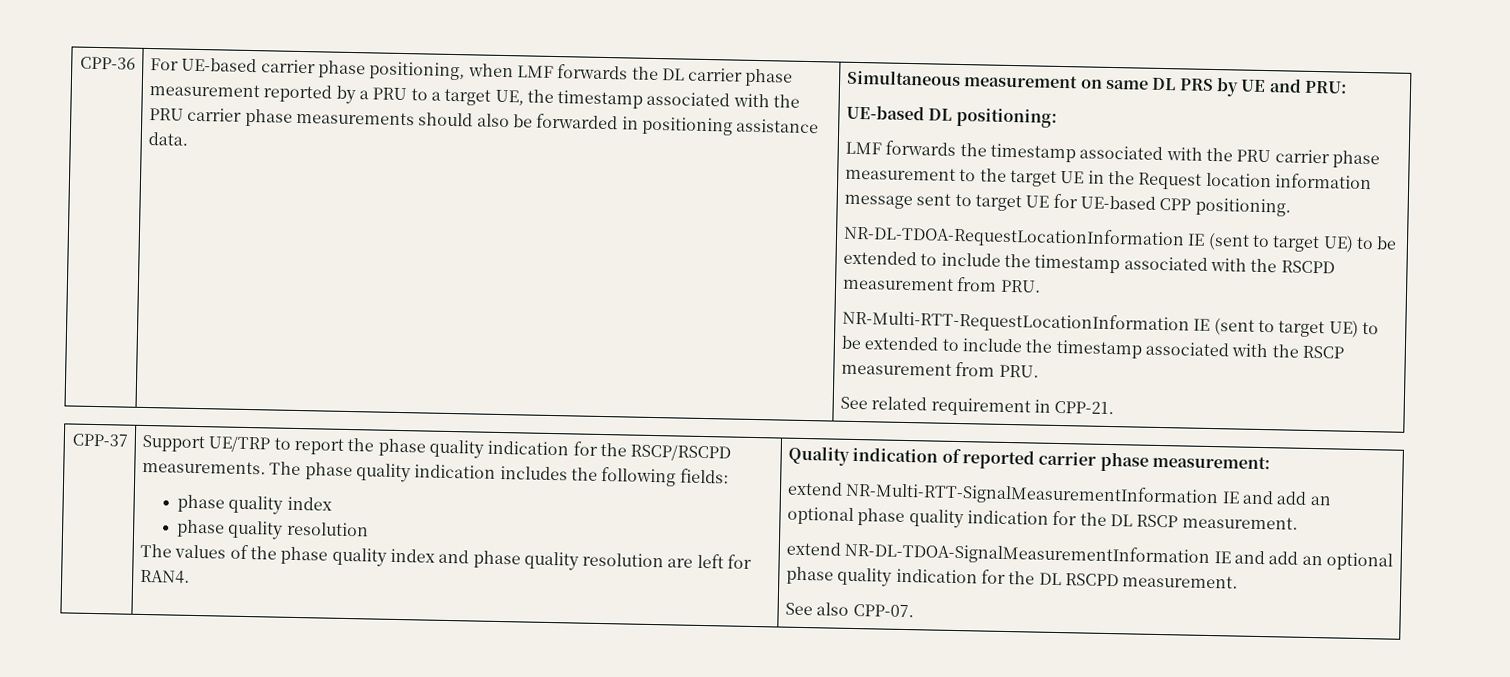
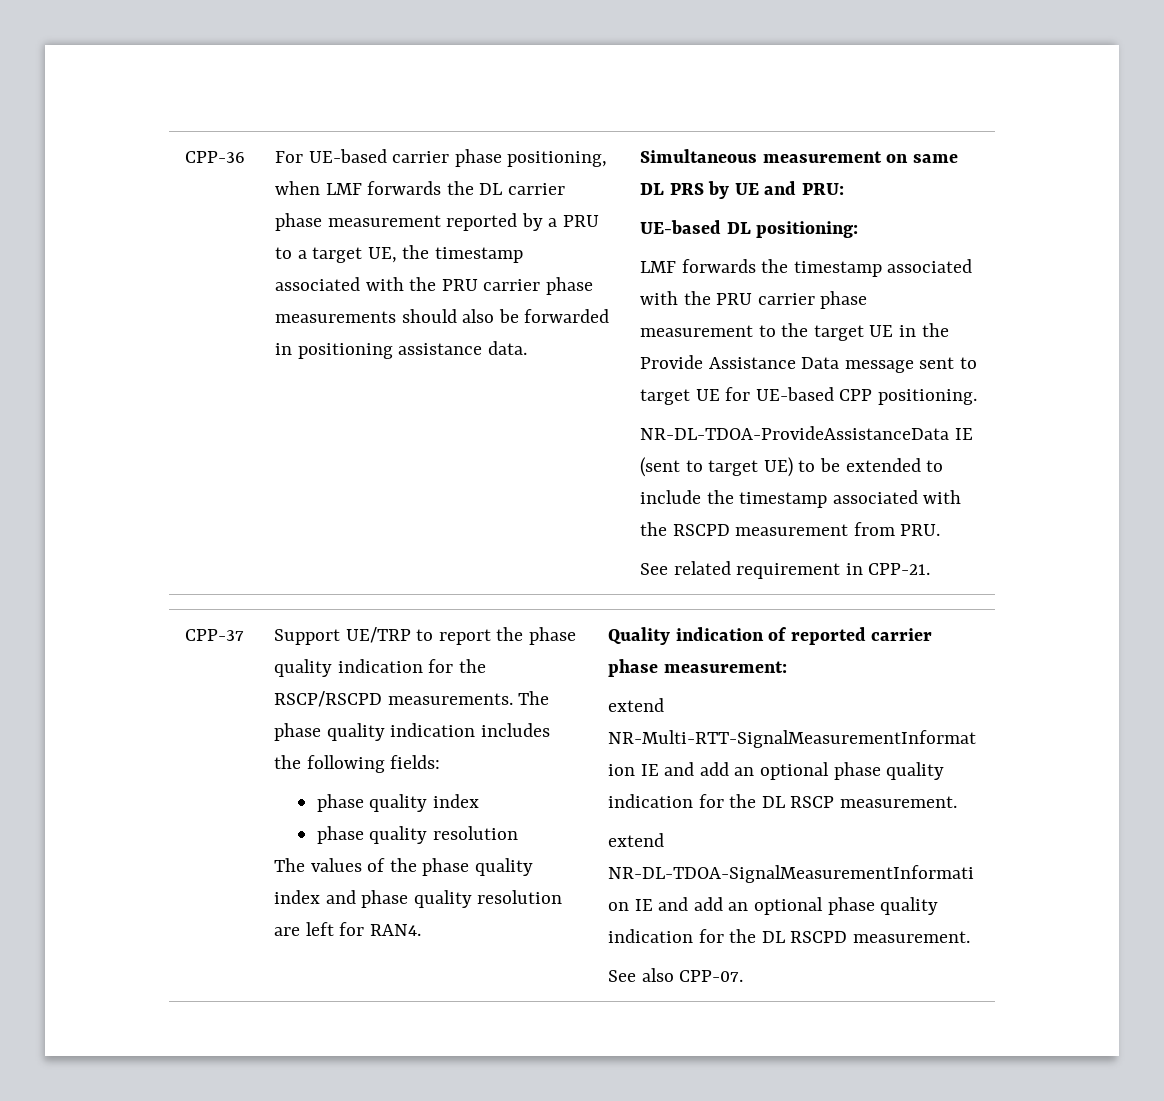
- LMF forwards the timestamp associated with the PRU carrier phase measurement to the target UE in the Request location information message sent to target UE for UE-based CPP positioning.
+ LMF forwards the timestamp associated with the PRU carrier phase measurement to the target UE in the Provide Assistance Data message sent to target UE for UE-based CPP positioning.
- NR-DL-TDOA-RequestLocationInformation IE (sent to target UE) to be extended to include the timestamp associated with the RSCPD measurement from PRU.
+ NR-DL-TDOA-ProvideAssistanceData IE (sent to target UE) to be extended to include the timestamp associated with the RSCPD measurement from PRU.
- NR-Multi-RTT-RequestLocationInformation IE (sent to target UE) to be extended to include the timestamp associated with the RSCP measurement from PRU.

